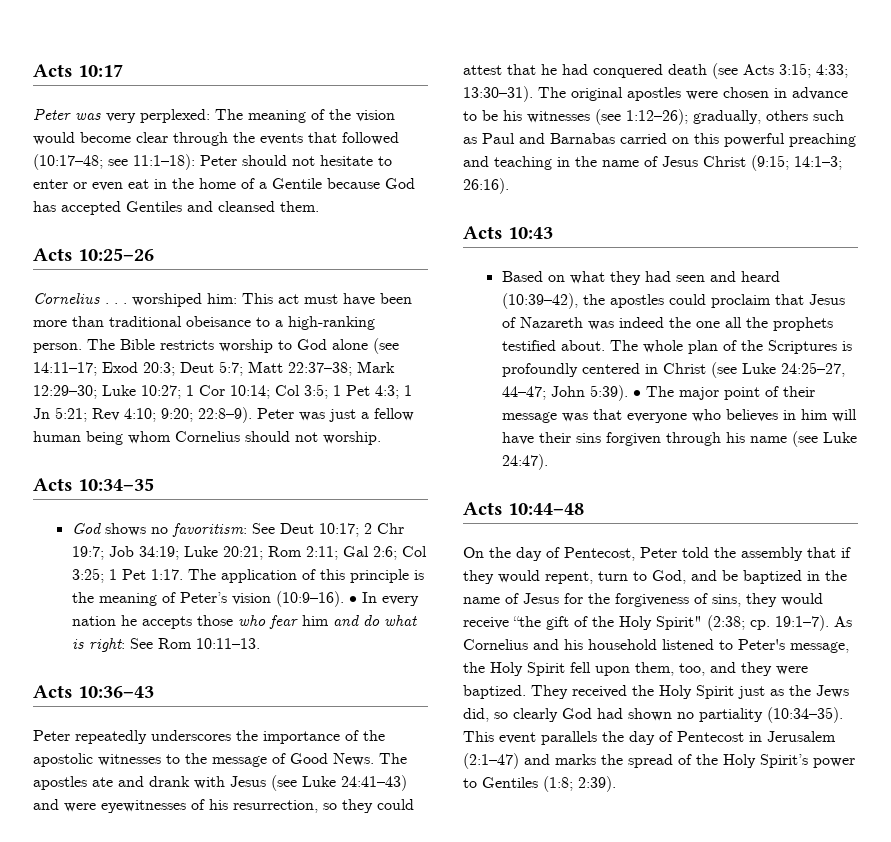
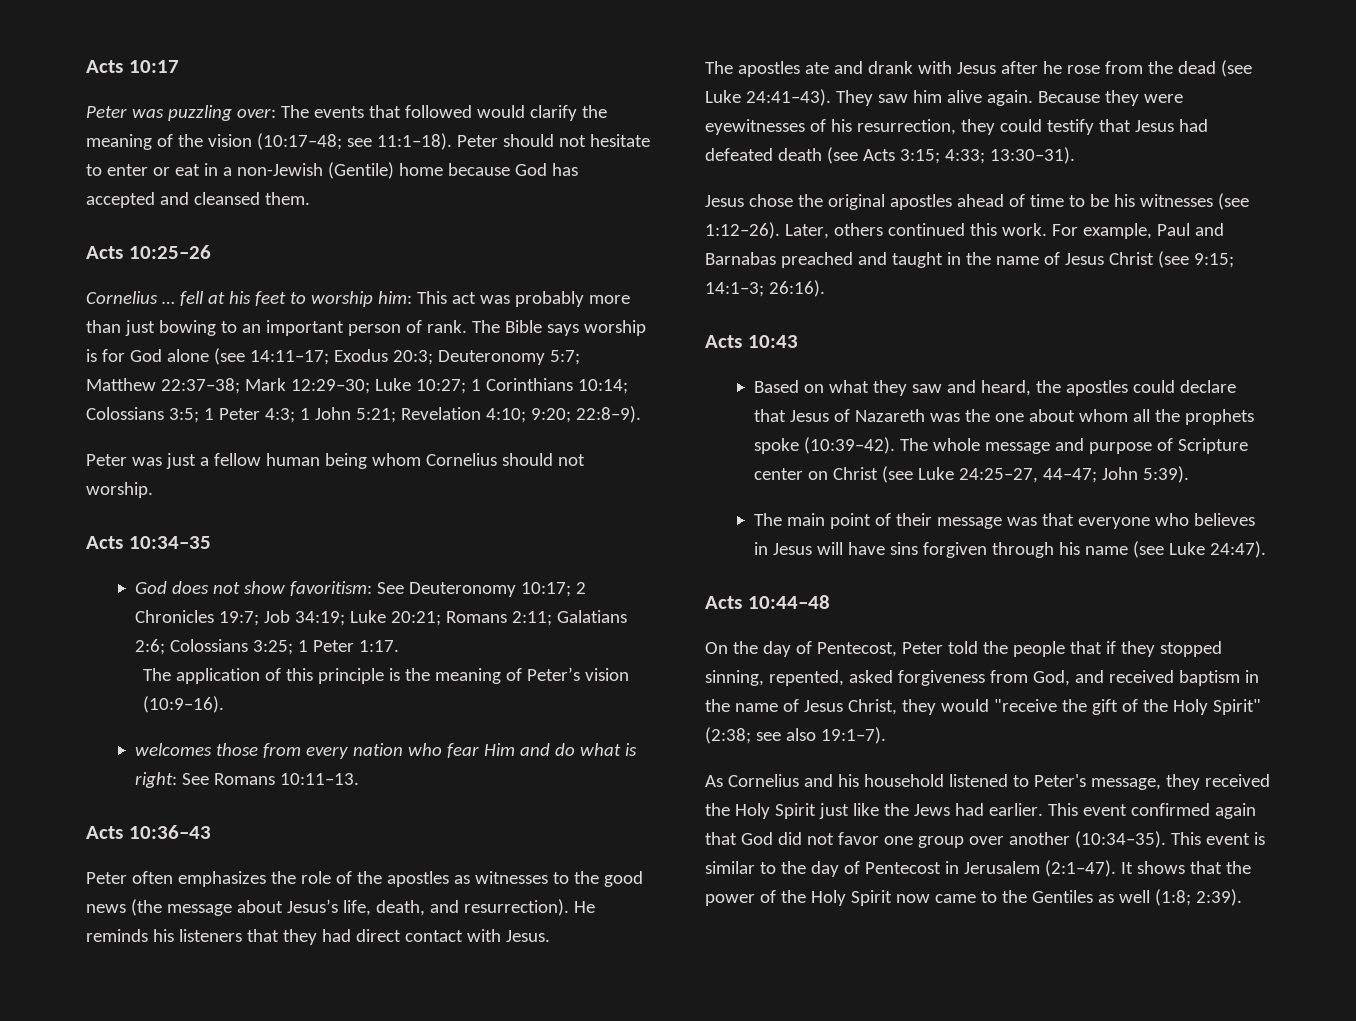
- Peter was very perplexed: The meaning of the vision would become clear through the events that followed (10:17–48; see 11:1–18): Peter should not hesitate to enter or even eat in the home of a Gentile because God has accepted Gentiles and cleansed them.
+ Peter was puzzling over: The events that followed would clarify the meaning of the vision (10:17–48; see 11:1–18). Peter should not hesitate to enter or eat in a non-Jewish (Gentile) home because God has accepted and cleansed them.
- Cornelius . . . worshiped him: This act must have been more than traditional obeisance to a high-ranking person. The Bible restricts worship to God alone (see 14:11–17; Exod 20:3; Deut 5:7; Matt 22:37–38; Mark 12:29–30; Luke 10:27; 1 Cor 10:14; Col 3:5; 1 Pet 4:3; 1 Jn 5:21; Rev 4:10; 9:20; 22:8–9). Peter was just a fellow human being whom Cornelius should not worship.
+ Cornelius … fell at his feet to worship him: This act was probably more than just bowing to an important person of rank. The Bible says worship is for God alone (see 14:11–17; Exodus 20:3; Deuteronomy 5:7; Matthew 22:37–38; Mark 12:29–30; Luke 10:27; 1 Corinthians 10:14; Colossians 3:5; 1 Peter 4:3; 1 John 5:21; Revelation 4:10; 9:20; 22:8–9).
+ Peter was just a fellow human being whom Cornelius should not worship.
- God shows no favoritism: See Deut 10:17; 2 Chr 19:7; Job 34:19; Luke 20:21; Rom 2:11; Gal 2:6; Col 3:25; 1 Pet 1:17. The application of this principle is the meaning of Peter’s vision (10:9–16). • In every nation he accepts those who fear him and do what is right: See Rom 10:11–13.
+ God does not show favoritism: See Deuteronomy 10:17; 2 Chronicles 19:7; Job 34:19; Luke 20:21; Romans 2:11; Galatians 2:6; Colossians 3:25; 1 Peter 1:17.
+ The application of this principle is the meaning of Peter’s vision (10:9–16).
+ welcomes those from every nation who fear Him and do what is right: See Romans 10:11–13.
- Peter repeatedly underscores the importance of the apostolic witnesses to the message of Good News. The apostles ate and drank with Jesus (see Luke 24:41–43) and were eyewitnesses of his resurrection, so they could attest that he had conquered death (see Acts 3:15; 4:33; 13:30–31). The original apostles were chosen in advance to be his witnesses (see 1:12–26); gradually, others such as Paul and Barnabas carried on this powerful preaching and teaching in the name of Jesus Christ (9:15; 14:1–3; 26:16).
+ Peter often emphasizes the role of the apostles as witnesses to the good news (the message about Jesus’s life, death, and resurrection). He reminds his listeners that they had direct contact with Jesus.
+ The apostles ate and drank with Jesus after he rose from the dead (see Luke 24:41–43). They saw him alive again. Because they were eyewitnesses of his resurrection, they could testify that Jesus had defeated death (see Acts 3:15; 4:33; 13:30–31).
+ Jesus chose the original apostles ahead of time to be his witnesses (see 1:12–26). Later, others continued this work. For example, Paul and Barnabas preached and taught in the name of Jesus Christ (see 9:15; 14:1–3; 26:16).
- Based on what they had seen and heard (10:39–42), the apostles could proclaim that Jesus of Nazareth was indeed the one all the prophets testified about. The whole plan of the Scriptures is profoundly centered in Christ (see Luke 24:25–27, 44–47; John 5:39). • The major point of their message was that everyone who believes in him will have their sins forgiven through his name (see Luke 24:47).
+ Based on what they saw and heard, the apostles could declare that Jesus of Nazareth was the one about whom all the prophets spoke (10:39–42). The whole message and purpose of Scripture center on Christ (see Luke 24:25–27, 44–47; John 5:39).
+ The main point of their message was that everyone who believes in Jesus will have sins forgiven through his name (see Luke 24:47).
- On the day of Pentecost, Peter told the assembly that if they would repent, turn to God, and be baptized in the name of Jesus for the forgiveness of sins, they would receive “the gift of the Holy Spirit" (2:38; cp. 19:1–7). As Cornelius and his household listened to Peter's message, the Holy Spirit fell upon them, too, and they were baptized. They received the Holy Spirit just as the Jews did, so clearly God had shown no partiality (10:34–35). This event parallels the day of Pentecost in Jerusalem (2:1–47) and marks the spread of the Holy Spirit’s power to Gentiles (1:8; 2:39).
+ On the day of Pentecost, Peter told the people that if they stopped sinning, repented, asked forgiveness from God, and received baptism in the name of Jesus Christ, they would "receive the gift of the Holy Spirit" (2:38; see also 19:1–7).
+ As Cornelius and his household listened to Peter's message, they received the Holy Spirit just like the Jews had earlier. This event confirmed again that God did not favor one group over another (10:34–35). This event is similar to the day of Pentecost in Jerusalem (2:1–47). It shows that the power of the Holy Spirit now came to the Gentiles as well (1:8; 2:39).

